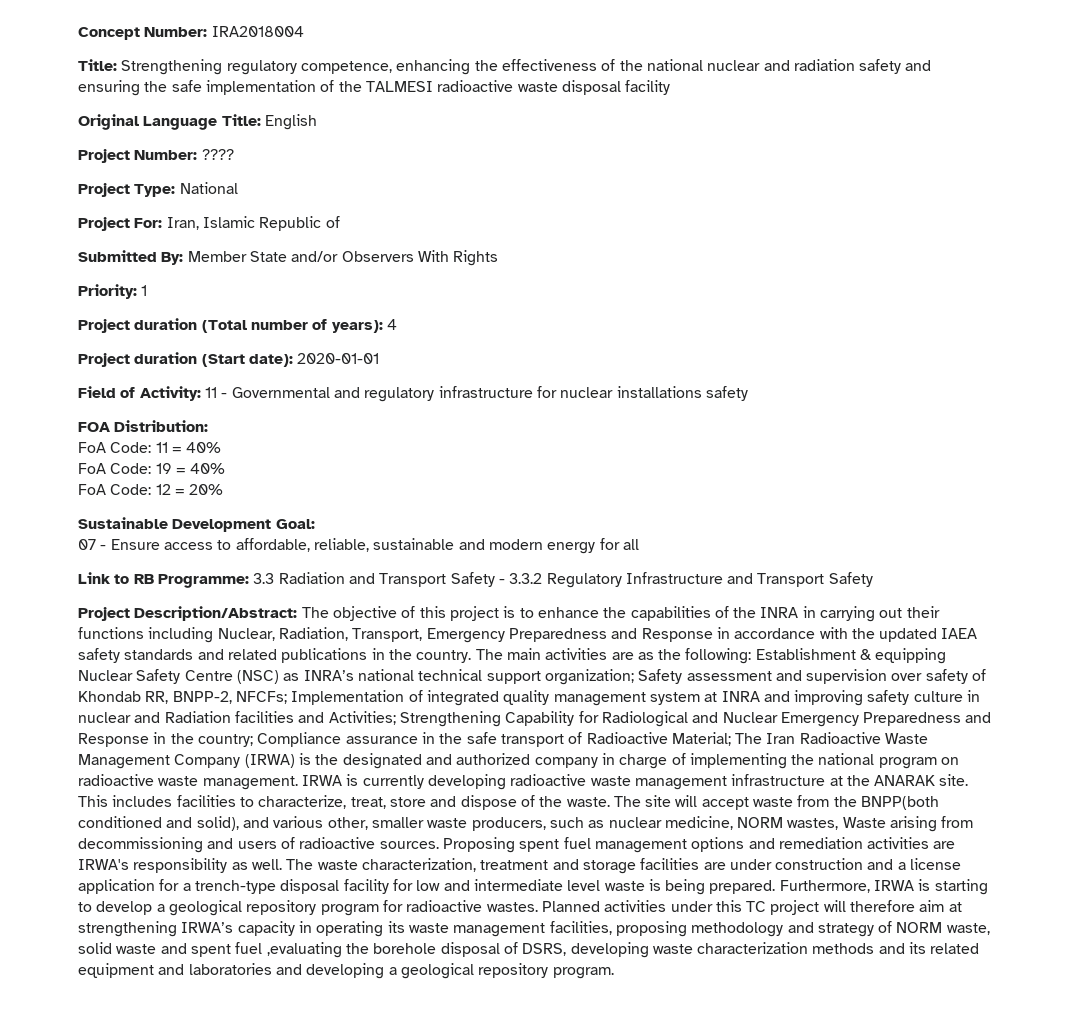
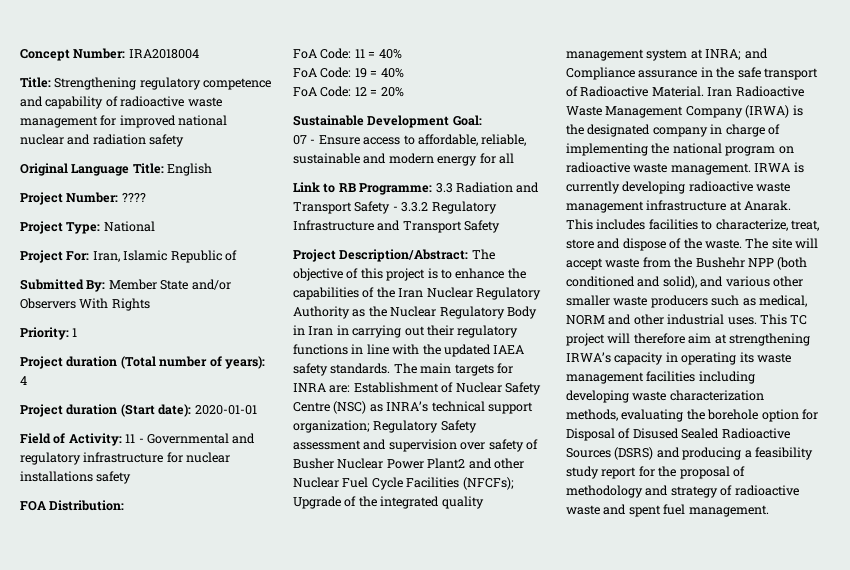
- Title: Strengthening regulatory competence, enhancing the effectiveness of the national nuclear and radiation safety and ensuring the safe implementation of the TALMESI radioactive waste disposal facility
+ Title: Strengthening regulatory competence and capability of radioactive waste management for improved national nuclear and radiation safety
- The objective of this project is to enhance the capabilities of the INRA in carrying out their functions including Nuclear, Radiation, Transport, Emergency Preparedness and Response in accordance with the updated IAEA safety standards and related publications in the country. The main activities are as the following: Establishment & equipping Nuclear Safety Centre (NSC) as INRA’s national technical support organization;
+ The objective of this project is to enhance the capabilities of the Iran Nuclear Regulatory Authority as the Nuclear Regulatory Body in Iran in carrying out their regulatory functions in line with the updated IAEA safety standards. The main targets for INRA are: Establishment of Nuclear Safety Centre (NSC) as INRA’s technical support organization;
- Safety assessment and supervision over safety of Khondab RR, BNPP-2, NFCFs; Implementation of integrated quality management system at INRA and improving safety culture in nuclear and Radiation facilities and Activities; Strengthening Capability for Radiological and Nuclear Emergency Preparedness and Response in the country; Compliance assurance in the safe transport of Radioactive Material; The Iran Radioactive Waste Management Company (IRWA) is the designated and authorized company in charge of implementing the national program on radioactive waste management.
+ Regulatory Safety assessment and supervision over safety of Busher Nuclear Power Plant2 and other Nuclear Fuel Cycle Facilities (NFCFs); Upgrade of the integrated quality management system at INRA; and Compliance assurance in the safe transport of Radioactive Material. Iran Radioactive Waste Management Company (IRWA) is the designated company in charge of implementing the national program on radioactive waste management.
- IRWA is currently developing radioactive waste management infrastructure at the ANARAK site.
+ IRWA is currently developing radioactive waste management infrastructure at Anarak.
- The site will accept waste from the BNPP(both conditioned and solid), and various other, smaller waste producers, such as nuclear medicine, NORM wastes, Waste arising from decommissioning and users of radioactive sources. Proposing spent fuel management options and remediation activities are IRWA's responsibility as well. The waste characterization, treatment and storage facilities are under construction and a license application for a trench-type disposal facility for low and intermediate level waste is being prepared. Furthermore, IRWA is starting to develop a geological repository program for radioactive wastes. Planned activities under this TC project will therefore aim at strengthening IRWA’s capacity in operating its waste management facilities, proposing methodology and strategy of NORM waste, solid waste and spent fuel ,evaluating the borehole disposal of DSRS, developing waste characterization methods and its related equipment and laboratories and developing a geological repository program.
+ The site will accept waste from the Bushehr NPP (both conditioned and solid), and various other smaller waste producers such as medical, NORM and other industrial uses. This TC project will therefore aim at strengthening IRWA’s capacity in operating its waste management facilities including developing waste characterization methods, evaluating the borehole option for Disposal of Disused Sealed Radioactive Sources (DSRS) and producing a feasibility study report for the proposal of methodology and strategy of radioactive waste and spent fuel management.

